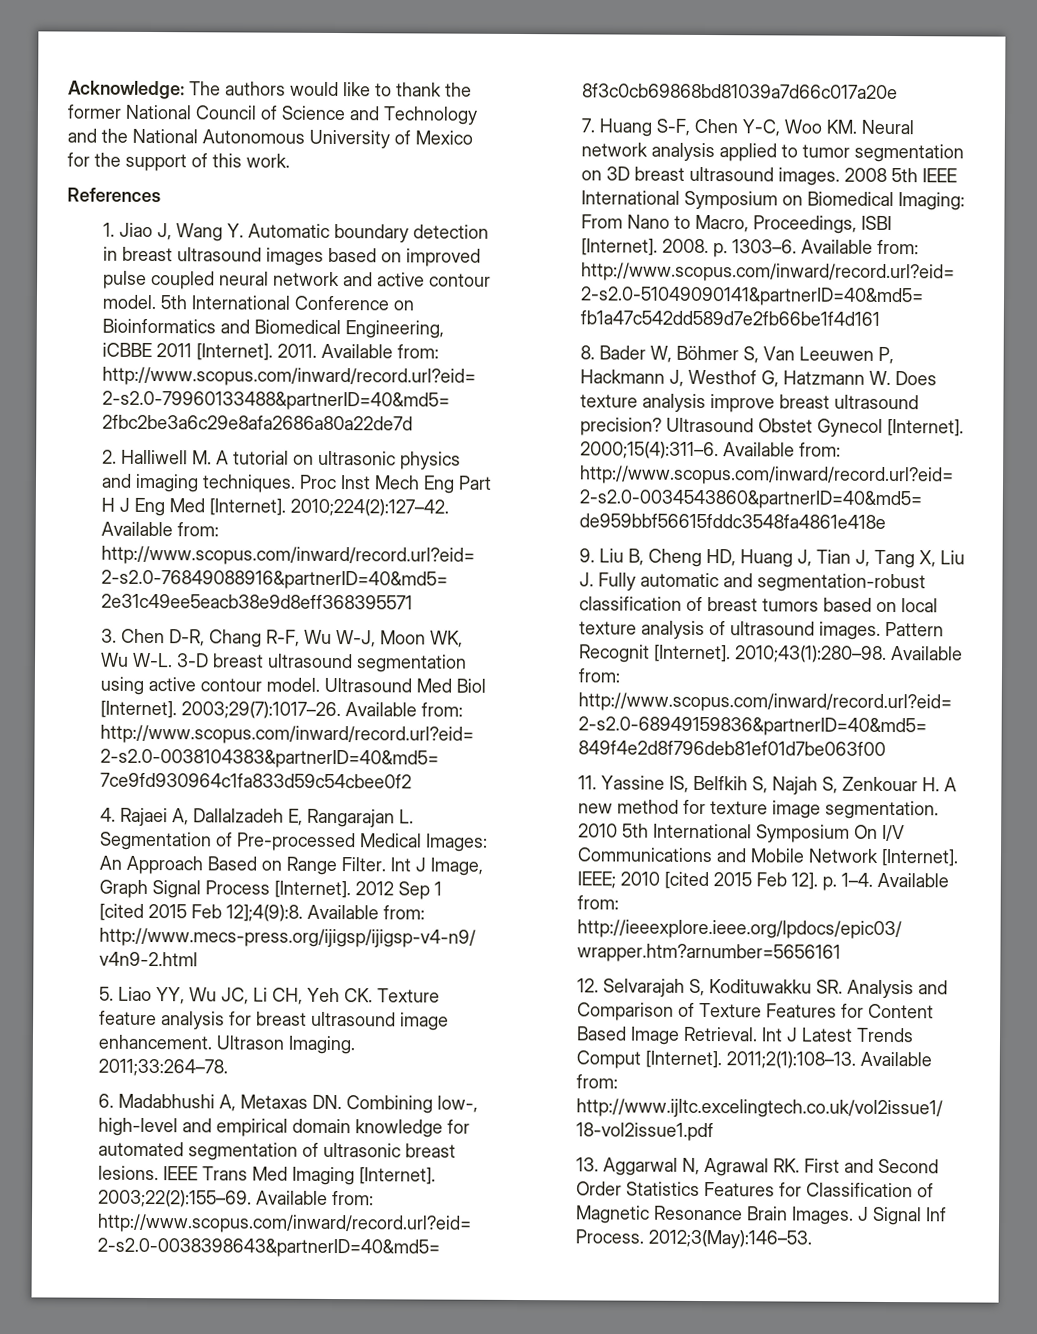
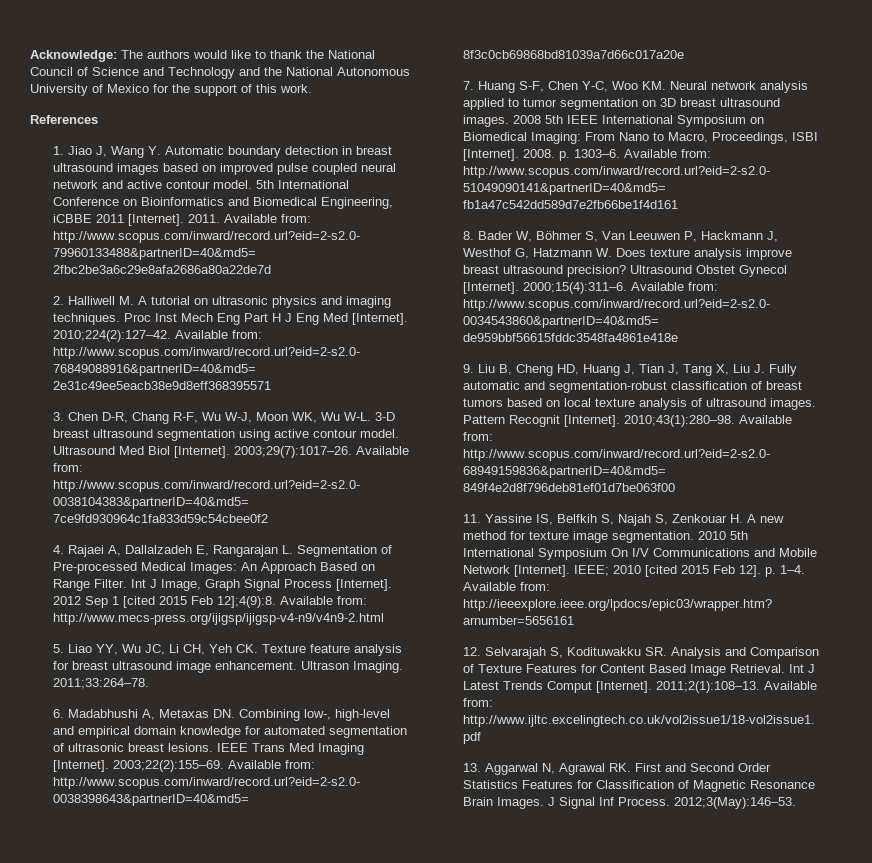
- Acknowledge: The authors would like to thank the former National Council of Science and Technology and the National Autonomous University of Mexico for the support of this work.
+ Acknowledge: The authors would like to thank the National Council of Science and Technology and the National Autonomous University of Mexico for the support of this work.

